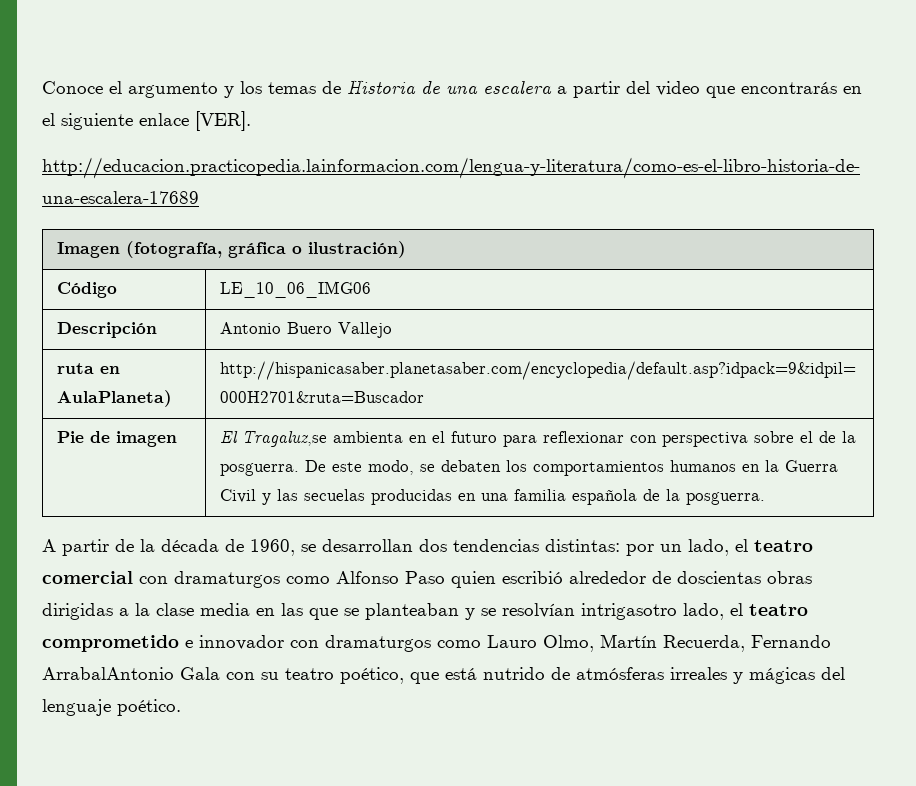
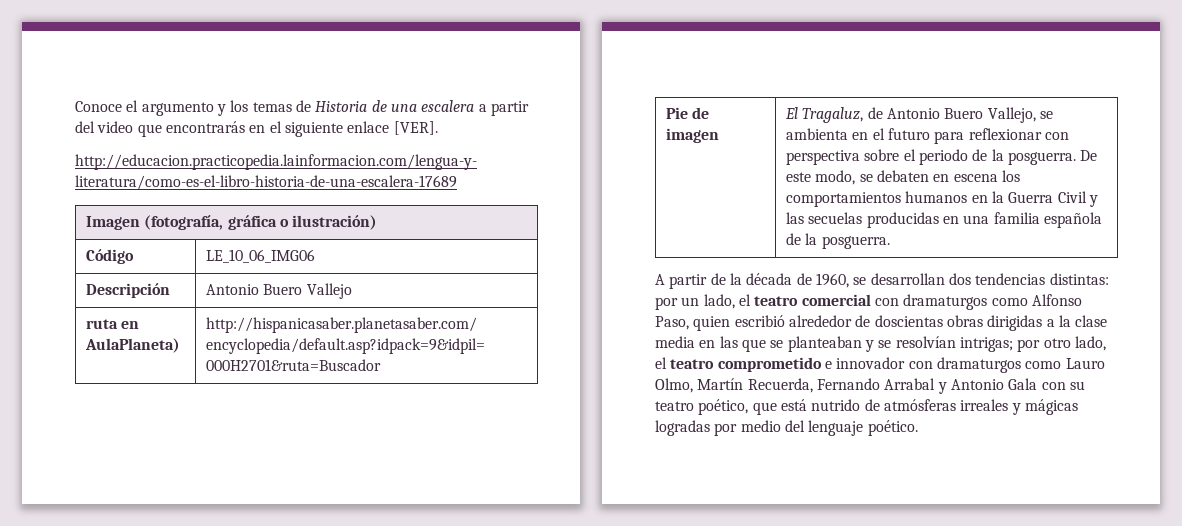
- El Tragaluz,se ambienta en el futuro para reflexionar con perspectiva sobre el de la posguerra.
+ El Tragaluz, de Antonio Buero Vallejo, se ambienta en el futuro para reflexionar con perspectiva sobre el periodo de la posguerra.
- De este modo, se debaten los comportamientos humanos en la Guerra Civil y las secuelas producidas en una familia española de la posguerra.
+ De este modo, se debaten en escena los comportamientos humanos en la Guerra Civil y las secuelas producidas en una familia española de la posguerra.
- por un lado, el teatro comercial con dramaturgos como Alfonso Paso quien escribió alrededor de doscientas obras dirigidas a la clase media en las que se planteaban y se resolvían intrigasotro lado, el teatro comprometido e innovador con dramaturgos como Lauro Olmo, Martín Recuerda, Fernando ArrabalAntonio Gala con su teatro poético, que está nutrido de atmósferas irreales y mágicas del lenguaje poético.
+ por un lado, el teatro comercial con dramaturgos como Alfonso Paso, quien escribió alrededor de doscientas obras dirigidas a la clase media en las que se planteaban y se resolvían intrigas; por otro lado, el teatro comprometido e innovador con dramaturgos como Lauro Olmo, Martín Recuerda, Fernando Arrabal y Antonio Gala con su teatro poético, que está nutrido de atmósferas irreales y mágicas logradas por medio del lenguaje poético.

